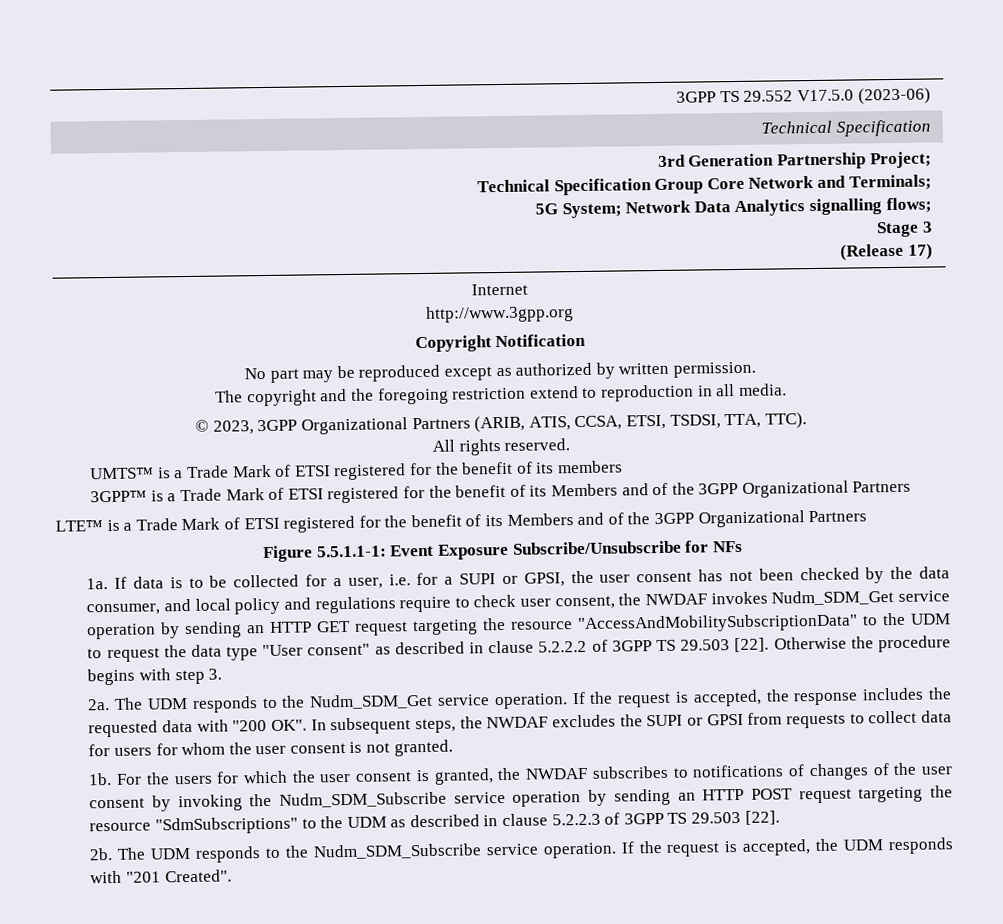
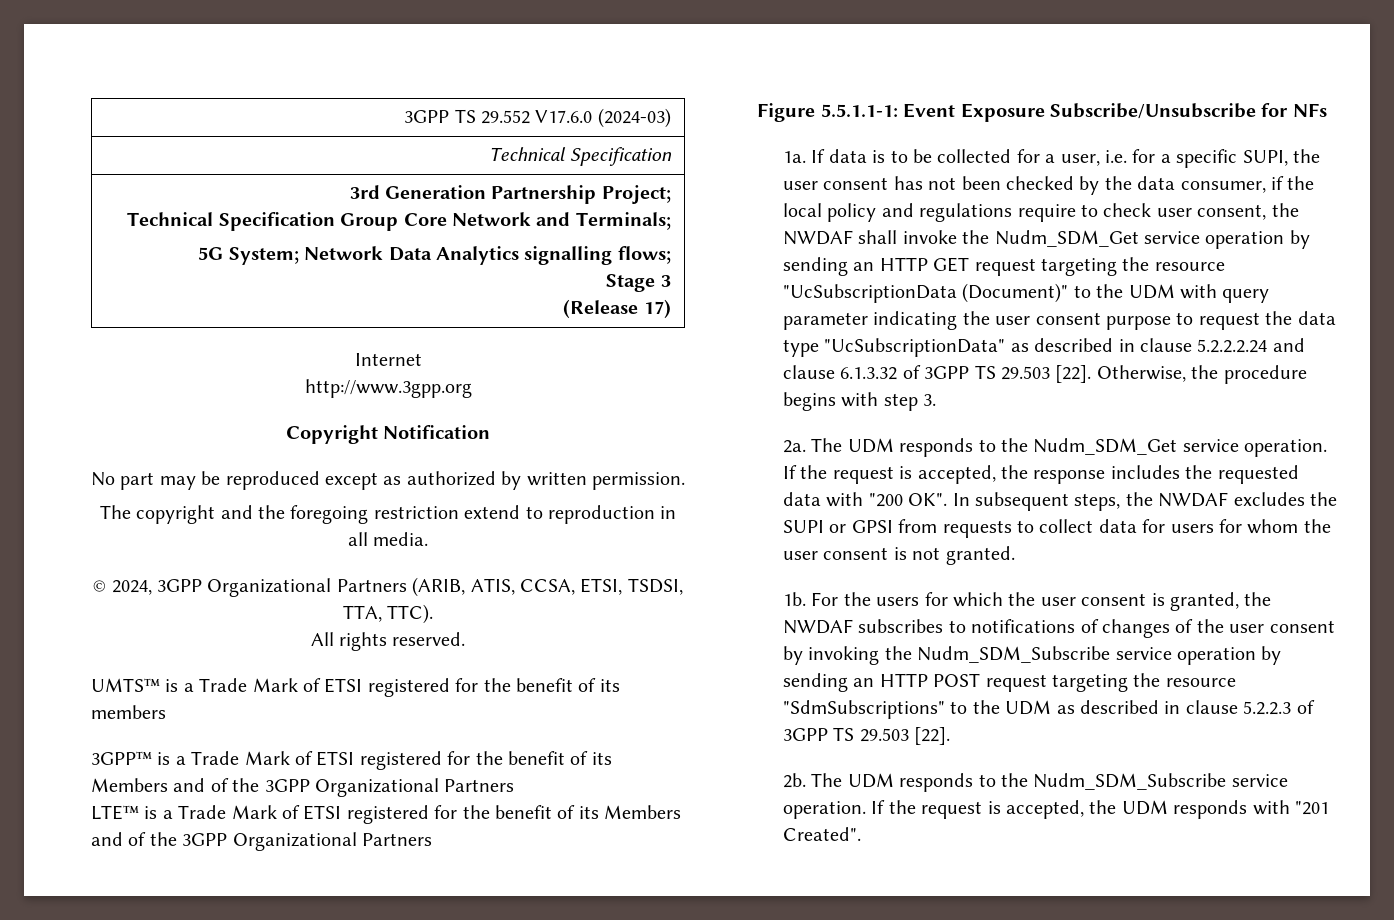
- 3GPP TS 29.552 V17.5.0 (2023-06)
+ 3GPP TS 29.552 V17.6.0 (2024-03)
- © 2023, 3GPP Organizational Partners (ARIB, ATIS, CCSA, ETSI, TSDSI, TTA, TTC).
+ © 2024, 3GPP Organizational Partners (ARIB, ATIS, CCSA, ETSI, TSDSI, TTA, TTC).
- If data is to be collected for a user, i.e. for a SUPI or GPSI, the user consent has not been checked by the data consumer, and local policy and regulations require to check user consent, the NWDAF invokes Nudm_SDM_Get service operation by sending an HTTP GET request targeting the resource "AccessAndMobilitySubscriptionData" to the UDM to request the data type "User consent" as described in clause 5.2.2.2 of 3GPP TS 29.503 [22]. Otherwise the procedure begins with step 3.
+ If data is to be collected for a user, i.e. for a specific SUPI, the user consent has not been checked by the data consumer, if the local policy and regulations require to check user consent, the NWDAF shall invoke the Nudm_SDM_Get service operation by sending an HTTP GET request targeting the resource "UcSubscriptionData (Document)" to the UDM with query parameter indicating the user consent purpose to request the data type "UcSubscriptionData" as described in clause 5.2.2.2.24 and clause 6.1.3.32 of 3GPP TS 29.503 [22]. Otherwise, the procedure begins with step 3.

